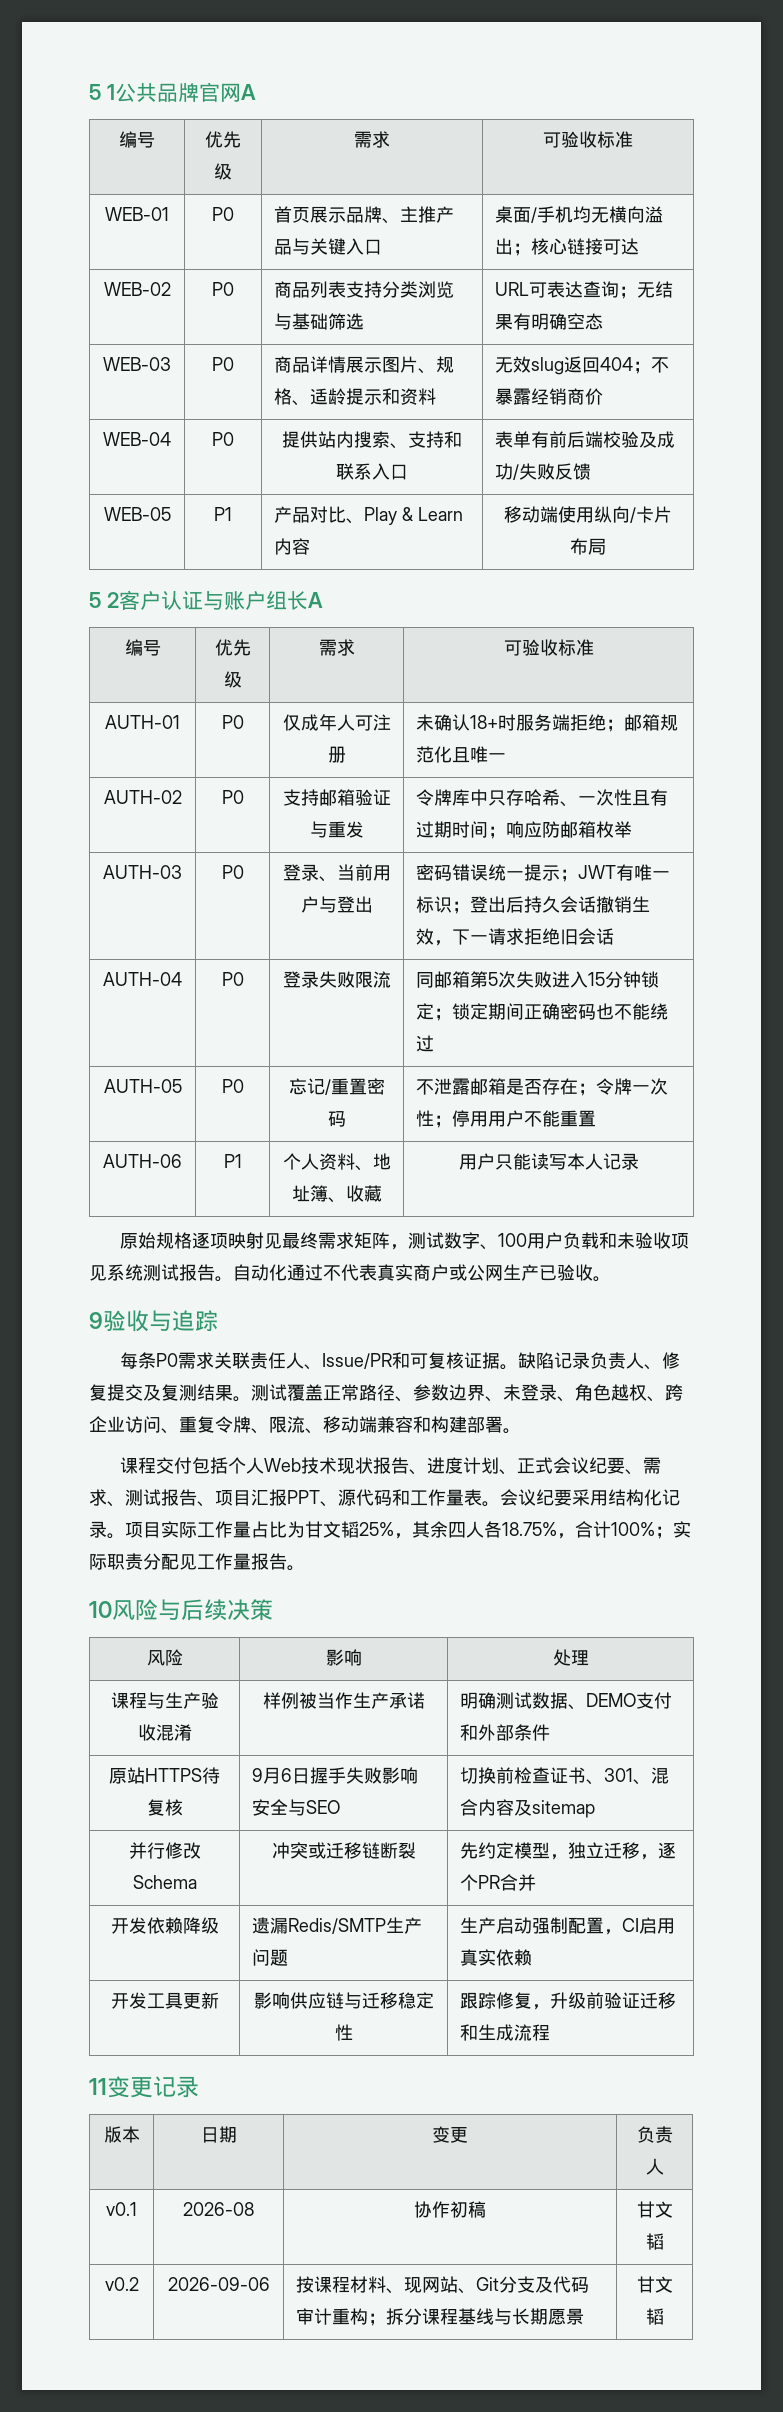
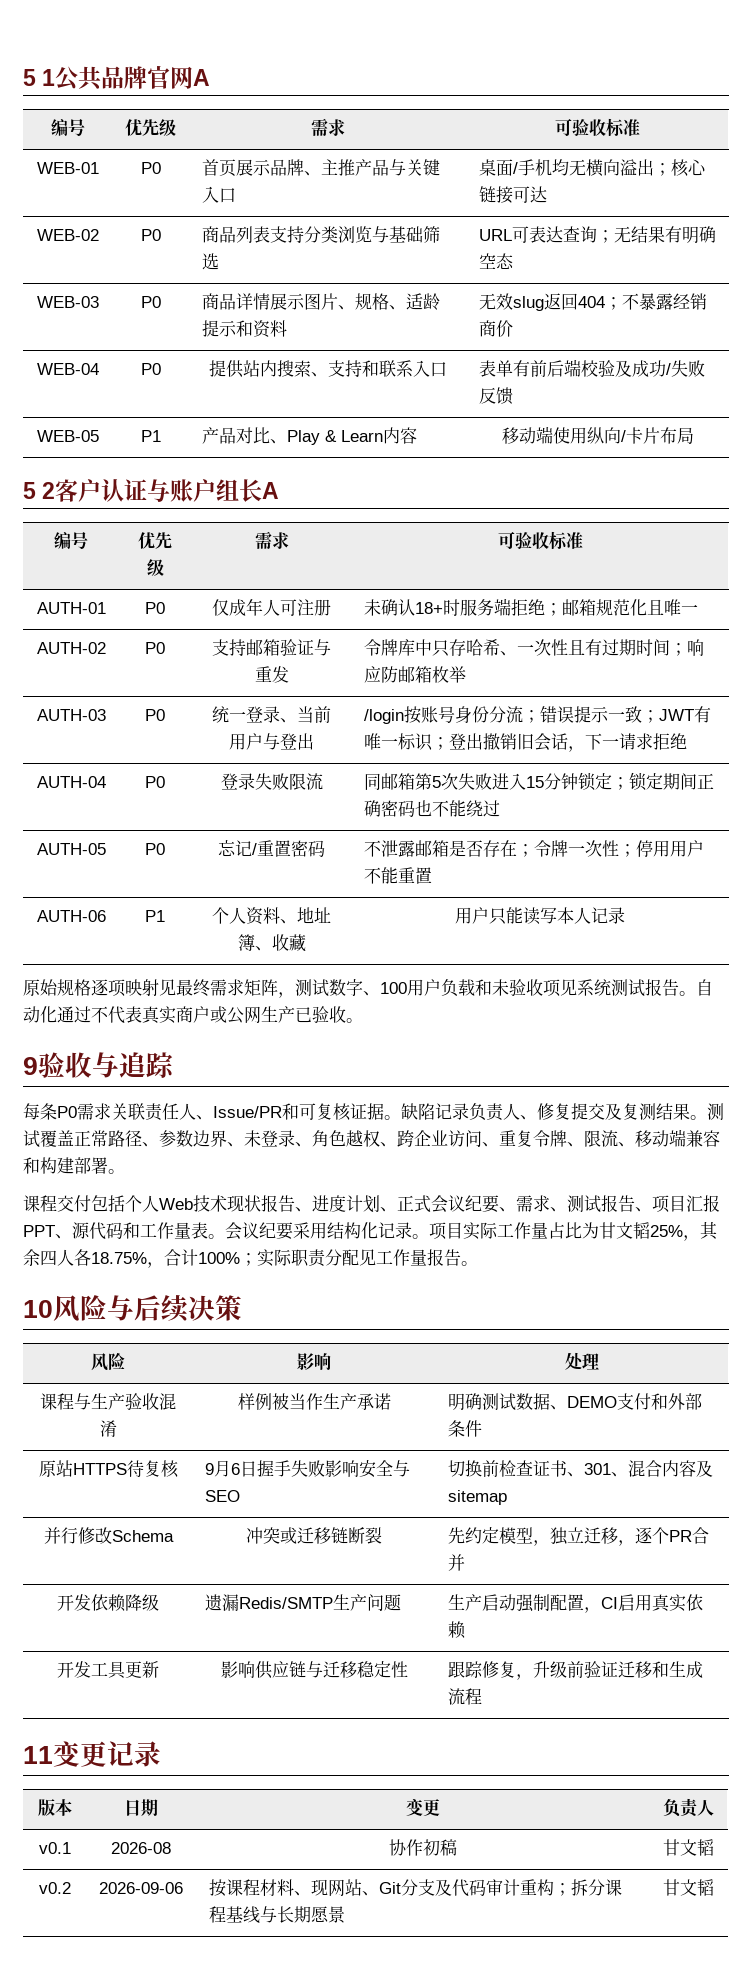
- AUTH-03 | P0 | 登录、当前用户与登出 | 密码错误统一提示；JWT有唯一标识；登出后持久会话撤销生效，下一请求拒绝旧会话
+ AUTH-03 | P0 | 统一登录、当前用户与登出 | /login按账号身份分流；错误提示一致；JWT有唯一标识；登出撤销旧会话，下一请求拒绝

